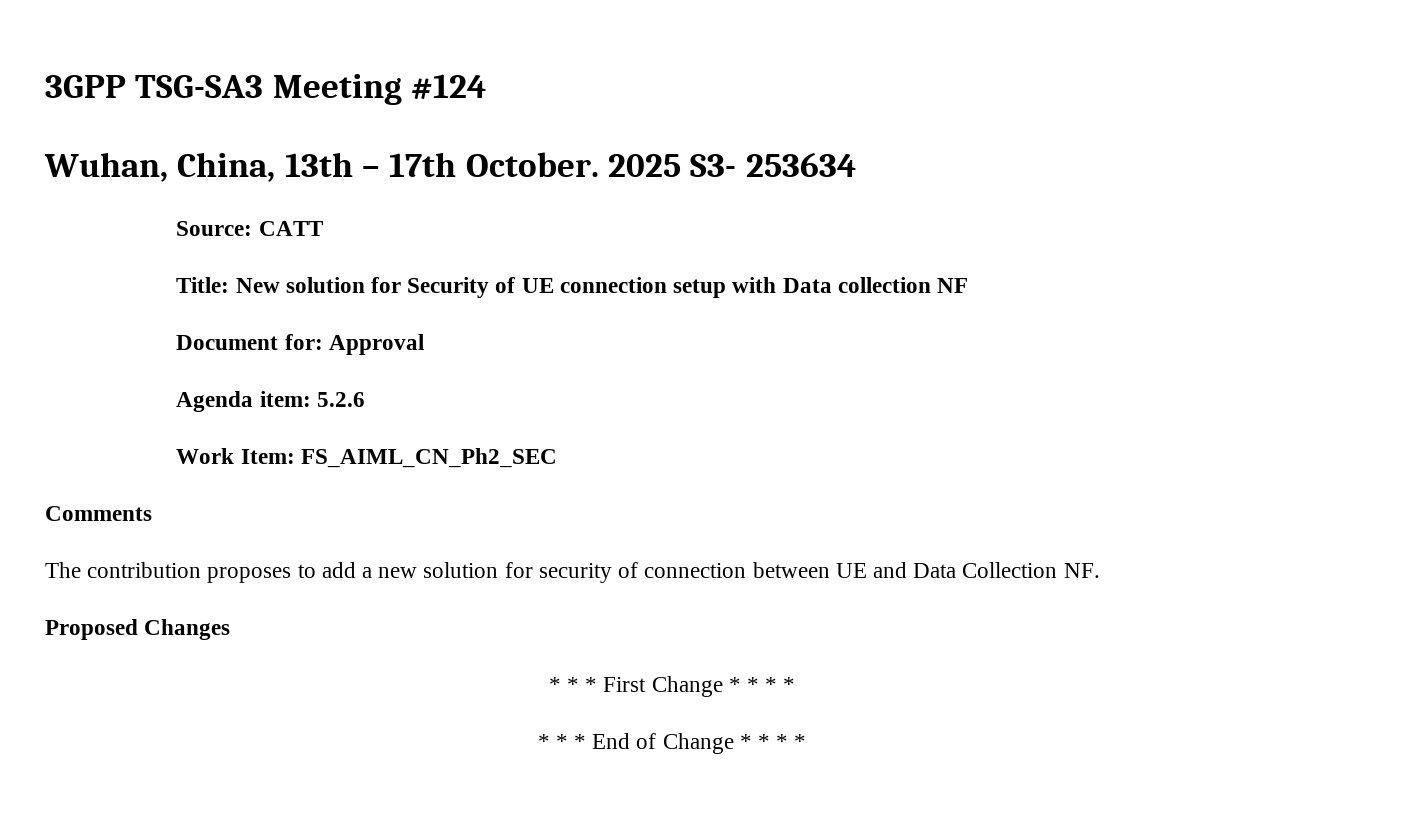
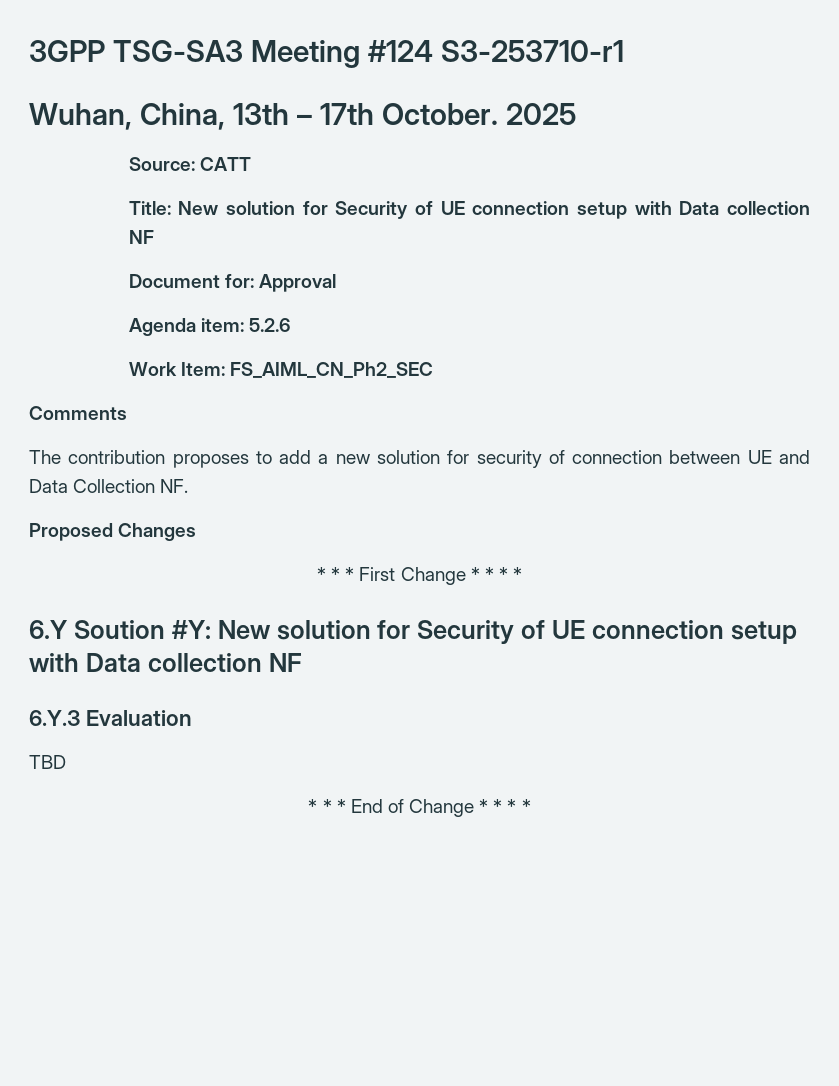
- 3GPP TSG-SA3 Meeting #124
+ 3GPP TSG-SA3 Meeting #124 S3-253710-r1
- 2025 S3- 253634
+ 2025
+ 6.Y Soution #Y: New solution for Security of UE connection setup with Data collection NF
+ 6.Y.3 Evaluation
+ TBD

